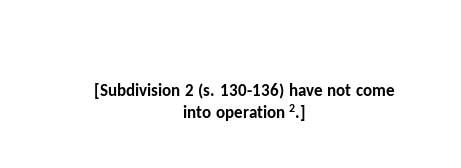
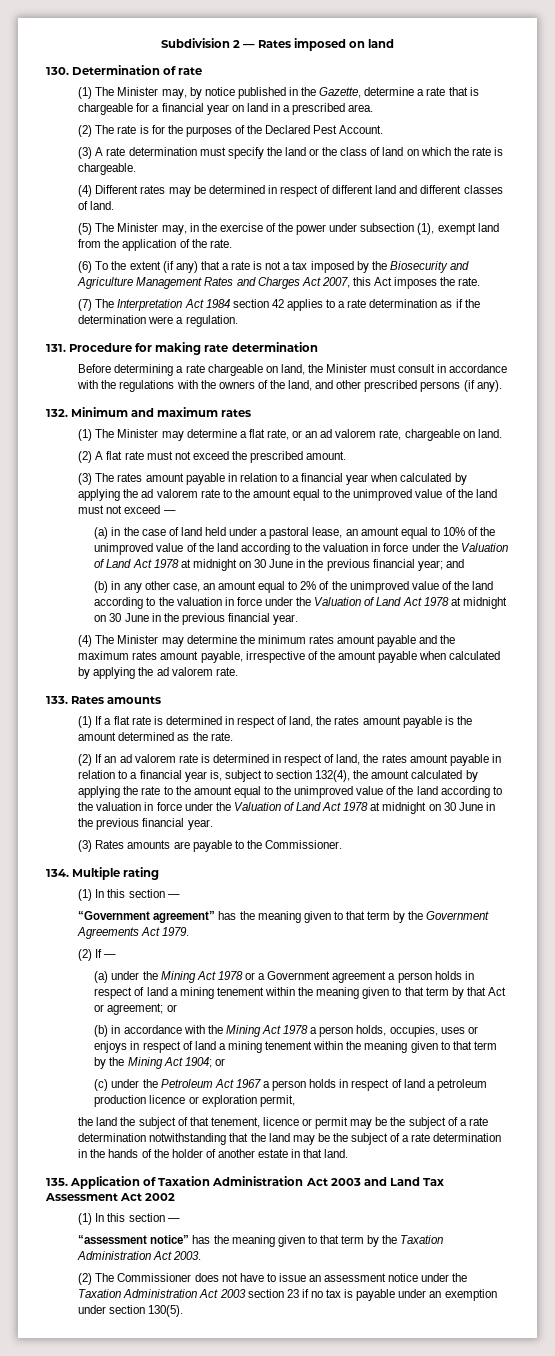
- [Subdivision 2 (s. 130-136) have not come into operation 2.]
+ Subdivision 2 — Rates imposed on land
+ 130. Determination of rate
+ (1) The Minister may, by notice published in the Gazette, determine a rate that is chargeable for a financial year on land in a prescribed area.
+ (2) The rate is for the purposes of the Declared Pest Account.
+ (3) A rate determination must specify the land or the class of land on which the rate is chargeable.
+ (4) Different rates may be determined in respect of different land and different classes of land.
+ (5) The Minister may, in the exercise of the power under subsection (1), exempt land from the application of the rate.
+ (6) To the extent (if any) that a rate is not a tax imposed by the Biosecurity and Agriculture Management Rates and Charges Act 2007, this Act imposes the rate.
+ (7) The Interpretation Act 1984 section 42 applies to a rate determination as if the determination were a regulation.
+ 131. Procedure for making rate determination
+ Before determining a rate chargeable on land, the Minister must consult in accordance with the regulations with the owners of the land, and other prescribed persons (if any).
+ 132. Minimum and maximum rates
+ (1) The Minister may determine a flat rate, or an ad valorem rate, chargeable on land.
+ (2) A flat rate must not exceed the prescribed amount.
+ (3) The rates amount payable in relation to a financial year when calculated by applying the ad valorem rate to the amount equal to the unimproved value of the land must not exceed —
+ (a) in the case of land held under a pastoral lease, an amount equal to 10% of the unimproved value of the land according to the valuation in force under the Valuation of Land Act 1978 at midnight on 30 June in the previous financial year; and
+ (b) in any other case, an amount equal to 2% of the unimproved value of the land according to the valuation in force under the Valuation of Land Act 1978 at midnight on 30 June in the previous financial year.
+ (4) The Minister may determine the minimum rates amount payable and the maximum rates amount payable, irrespective of the amount payable when calculated by applying the ad valorem rate.
+ 133. Rates amounts
+ (1) If a flat rate is determined in respect of land, the rates amount payable is the amount determined as the rate.
+ (2) If an ad valorem rate is determined in respect of land, the rates amount payable in relation to a financial year is, subject to section 132(4), the amount calculated by applying the rate to the amount equal to the unimproved value of the land according to the valuation in force under the Valuation of Land Act 1978 at midnight on 30 June in the previous financial year.
+ (3) Rates amounts are payable to the Commissioner.
+ 134. Multiple rating
+ (1) In this section —
+ “Government agreement” has the meaning given to that term by the Government Agreements Act 1979.
+ (2) If —
+ (a) under the Mining Act 1978 or a Government agreement a person holds in respect of land a mining tenement within the meaning given to that term by that Act or agreement; or
+ (b) in accordance with the Mining Act 1978 a person holds, occupies, uses or enjoys in respect of land a mining tenement within the meaning given to that term by the Mining Act 1904; or
+ (c) under the Petroleum Act 1967 a person holds in respect of land a petroleum production licence or exploration permit,
+ the land the subject of that tenement, licence or permit may be the subject of a rate determination notwithstanding that the land may be the subject of a rate determination in the hands of the holder of another estate in that land.
+ 135. Application of Taxation Administration Act 2003 and Land Tax Assessment Act 2002
+ (1) In this section —
+ “assessment notice” has the meaning given to that term by the Taxation Administration Act 2003.
+ (2) The Commissioner does not have to issue an assessment notice under the Taxation Administration Act 2003 section 23 if no tax is payable under an exemption under section 130(5).

